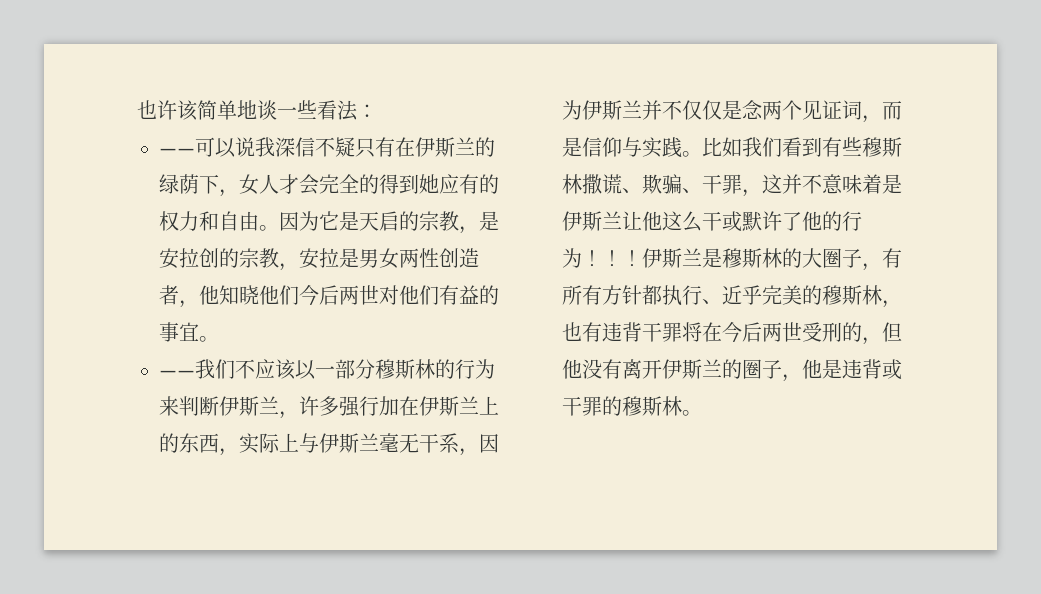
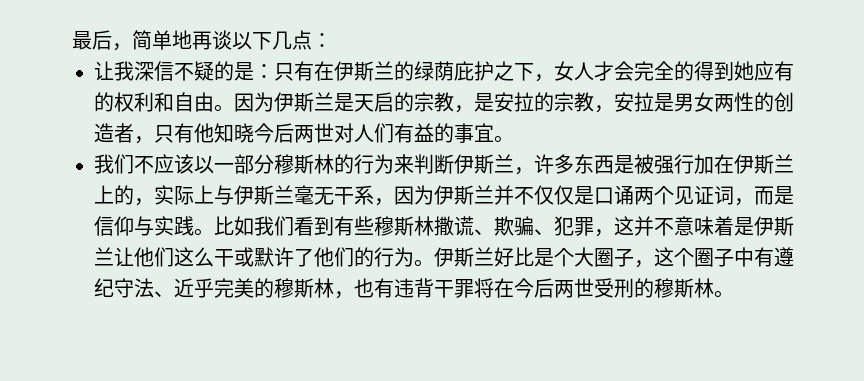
- 也许该简单地谈一些看法：
- ——可以说我深信不疑只有在伊斯兰的绿荫下，女人才会完全的得到她应有的权力和自由。
+ 最后，简单地再谈以下几点：
+ 让我深信不疑的是：只有在伊斯兰的绿荫庇护之下，女人才会完全的得到她应有的权利和自由。
- 因为它是天启的宗教，是安拉创的宗教，安拉是男女两性创造者，他知晓他们今后两世对他们有益的事宜。
+ 因为伊斯兰是天启的宗教，是安拉的宗教，安拉是男女两性的创造者，只有他知晓今后两世对人们有益的事宜。
- ——我们不应该以一部分穆斯林的行为来判断伊斯兰，许多强行加在伊斯兰上的东西，实际上与伊斯兰毫无干系，因为伊斯兰并不仅仅是念两个见证词，而是信仰与实践。
+ 我们不应该以一部分穆斯林的行为来判断伊斯兰，许多东西是被强行加在伊斯兰上的，实际上与伊斯兰毫无干系，因为伊斯兰并不仅仅是口诵两个见证词，而是信仰与实践。
- 比如我们看到有些穆斯林撒谎、欺骗、干罪，这并不意味着是伊斯兰让他这么干或默许了他的行为！！！伊斯兰是穆斯林的大圈子，有所有方针都执行、近乎完美的穆斯林，也有违背干罪将在今后两世受刑的，但他没有离开伊斯兰的圈子，他是违背或干罪的穆斯林。
+ 比如我们看到有些穆斯林撒谎、欺骗、犯罪，这并不意味着是伊斯兰让他们这么干或默许了他们的行为。伊斯兰好比是个大圈子，这个圈子中有遵纪守法、近乎完美的穆斯林，也有违背干罪将在今后两世受刑的穆斯林。

